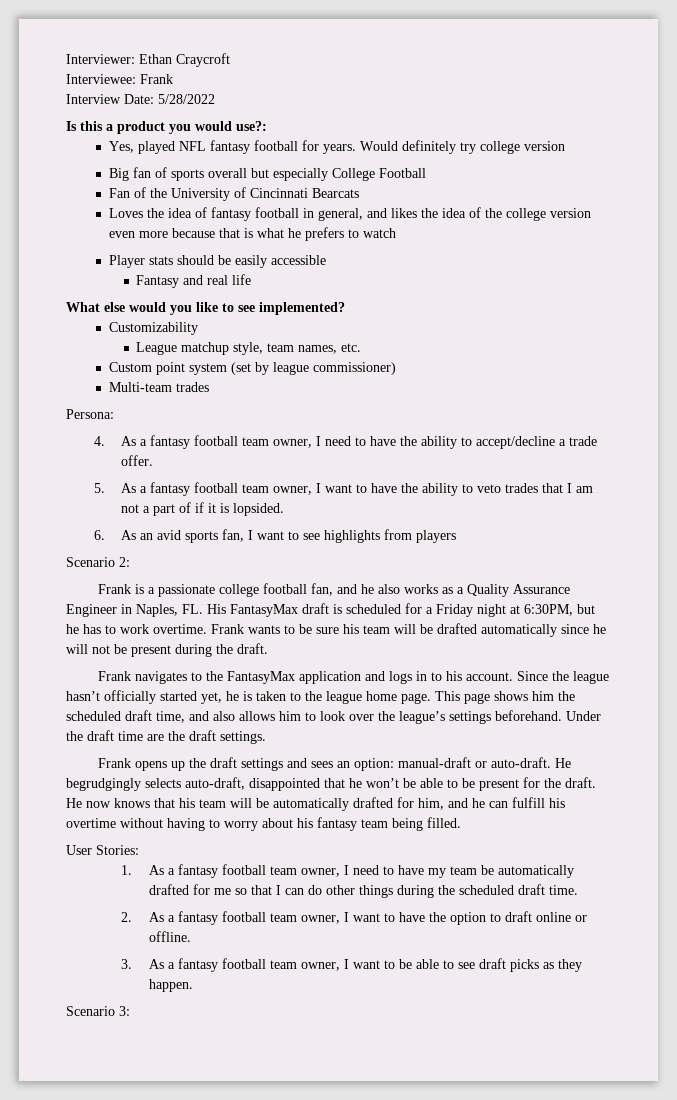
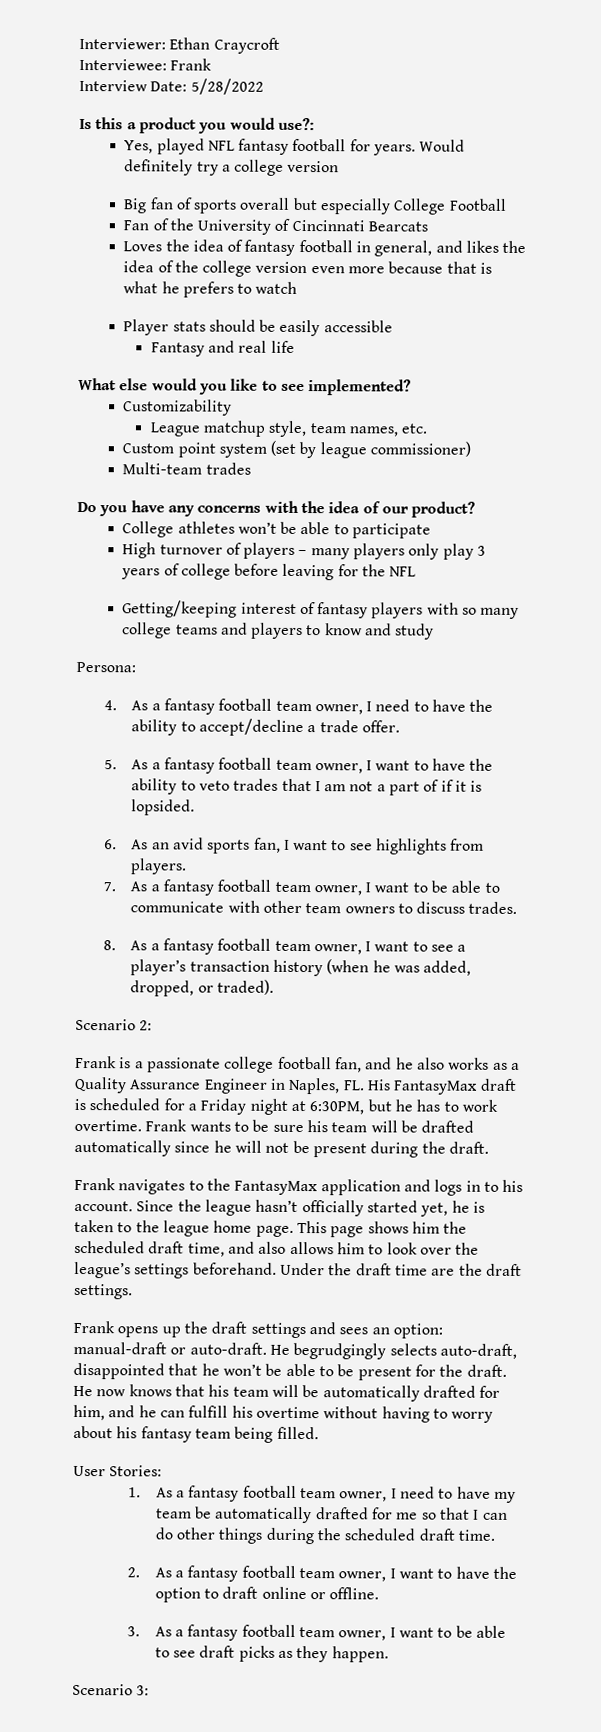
- Would definitely try college version
+ Would definitely try a college version
+ Do you have any concerns with the idea of our product?
+ College athletes won’t be able to participate
+ High turnover of players – many players only play 3 years of college before leaving for the NFL
+ Getting/keeping interest of fantasy players with so many college teams and players to know and study
- 6. As an avid sports fan, I want to see highlights from players
+ 6. As an avid sports fan, I want to see highlights from players.
+ 7. As a fantasy football team owner, I want to be able to communicate with other team owners to discuss trades.
+ 8. As a fantasy football team owner, I want to see a player’s transaction history (when he was added, dropped, or traded).

